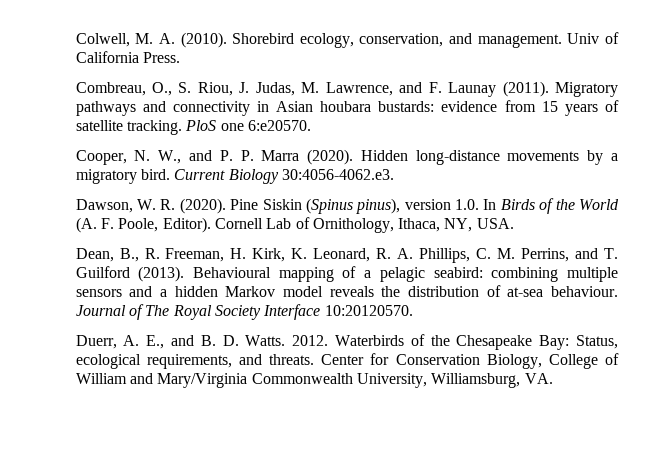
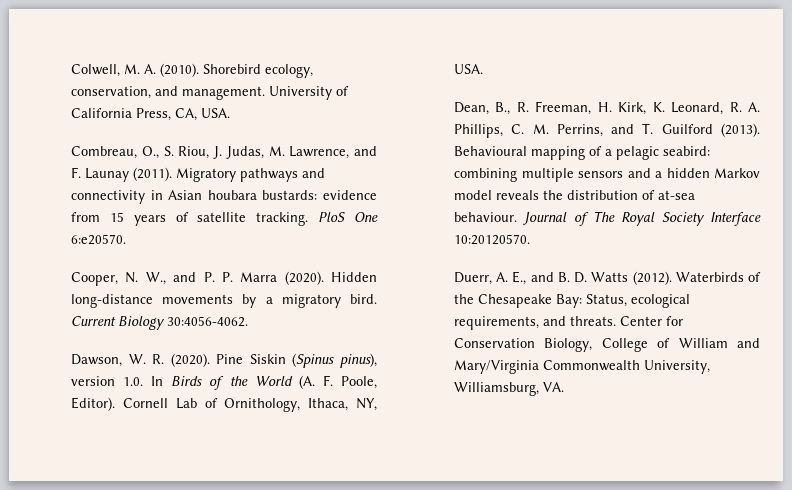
- Univ of California Press.
+ University of California Press, CA, USA.
- PloS one 6:e20570.
+ PloS One 6:e20570.
- Current Biology 30:4056-4062.e3.
+ Current Biology 30:4056-4062.
- Duerr, A. E., and B. D. Watts. 2012.
+ Duerr, A. E., and B. D. Watts (2012).

